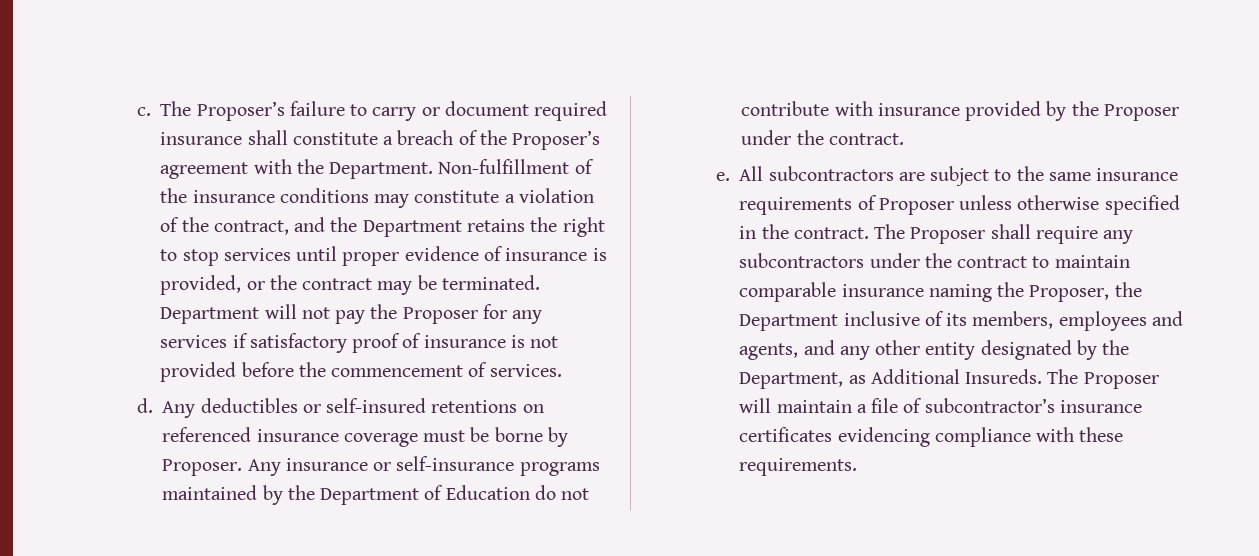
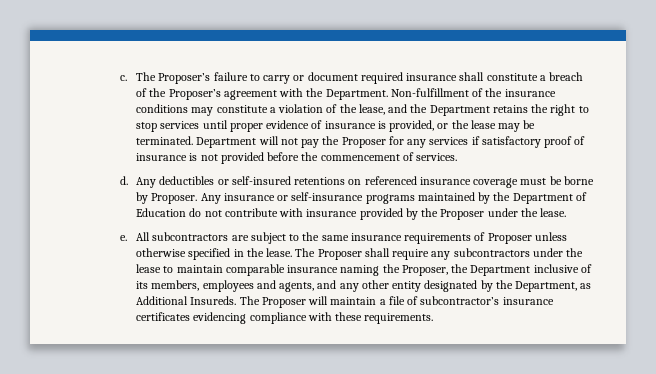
- Non-fulfillment of the insurance conditions may constitute a violation of the contract, and the Department retains the right to stop services until proper evidence of insurance is provided, or the contract may be terminated.
+ Non-fulfillment of the insurance conditions may constitute a violation of the lease, and the Department retains the right to stop services until proper evidence of insurance is provided, or the lease may be terminated.
- Any insurance or self-insurance programs maintained by the Department of Education do not contribute with insurance provided by the Proposer under the contract.
+ Any insurance or self-insurance programs maintained by the Department of Education do not contribute with insurance provided by the Proposer under the lease.
- All subcontractors are subject to the same insurance requirements of Proposer unless otherwise specified in the contract.
+ All subcontractors are subject to the same insurance requirements of Proposer unless otherwise specified in the lease.
- The Proposer shall require any subcontractors under the contract to maintain comparable insurance naming the Proposer, the Department inclusive of its members, employees and agents, and any other entity designated by the Department, as Additional Insureds.
+ The Proposer shall require any subcontractors under the lease to maintain comparable insurance naming the Proposer, the Department inclusive of its members, employees and agents, and any other entity designated by the Department, as Additional Insureds.

